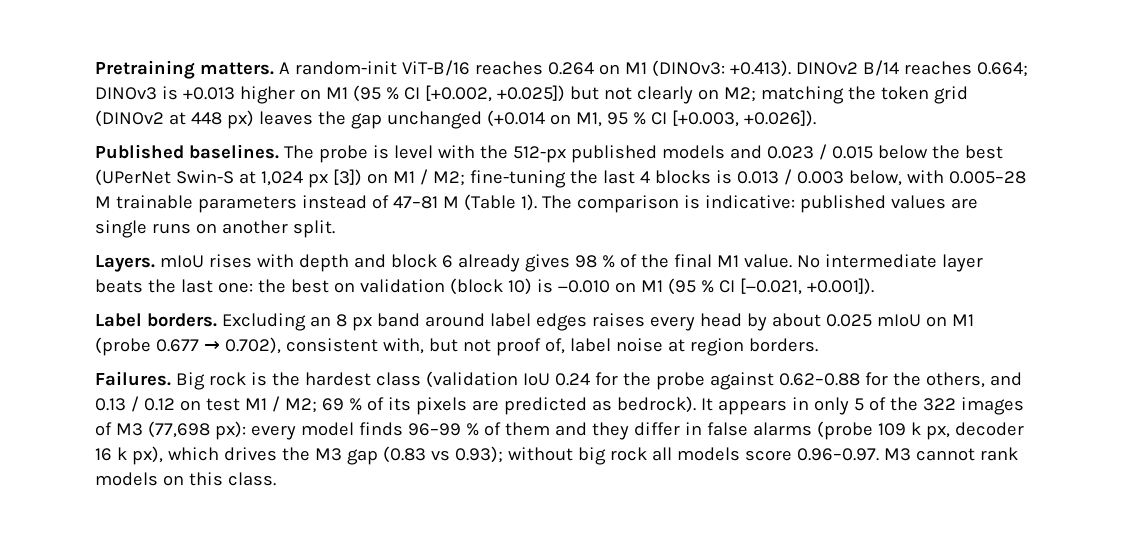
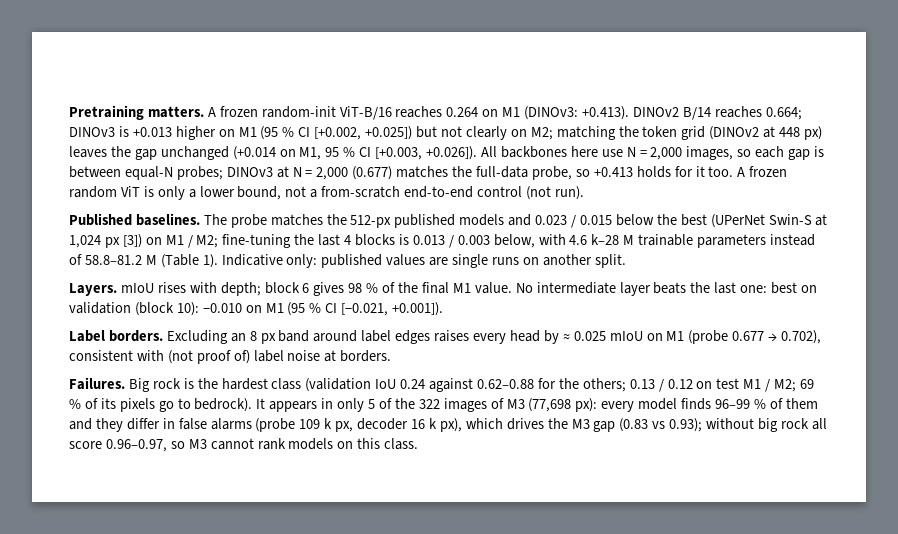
- A random-init ViT-B/16 reaches 0.264 on M1 (DINOv3: +0.413). DINOv2 B/14 reaches 0.664; DINOv3 is +0.013 higher on M1 (95 % CI [+0.002, +0.025]) but not clearly on M2; matching the token grid (DINOv2 at 448 px) leaves the gap unchanged (+0.014 on M1, 95 % CI [+0.003, +0.026]).
+ A frozen random-init ViT-B/16 reaches 0.264 on M1 (DINOv3: +0.413). DINOv2 B/14 reaches 0.664; DINOv3 is +0.013 higher on M1 (95 % CI [+0.002, +0.025]) but not clearly on M2; matching the token grid (DINOv2 at 448 px) leaves the gap unchanged (+0.014 on M1, 95 % CI [+0.003, +0.026]). All backbones here use N = 2,000 images, so each gap is between equal-N probes; DINOv3 at N = 2,000 (0.677) matches the full-data probe, so +0.413 holds for it too. A frozen random ViT is only a lower bound, not a from-scratch end-to-end control (not run).
- The probe is level with the 512-px published models and 0.023 / 0.015 below the best (UPerNet Swin-S at 1,024 px [3]) on M1 / M2; fine-tuning the last 4 blocks is 0.013 / 0.003 below, with 0.005–28 M trainable parameters instead of 47–81 M (Table 1).
+ The probe matches the 512-px published models and 0.023 / 0.015 below the best (UPerNet Swin-S at 1,024 px [3]) on M1 / M2; fine-tuning the last 4 blocks is 0.013 / 0.003 below, with 4.6 k–28 M trainable parameters instead of 58.8–81.2 M (Table 1).
- The comparison is indicative: published values are single runs on another split.
+ Indicative only: published values are single runs on another split.
- Layers. mIoU rises with depth and block 6 already gives 98 % of the final M1 value.
+ Layers. mIoU rises with depth; block 6 gives 98 % of the final M1 value.
- No intermediate layer beats the last one: the best on validation (block 10) is −0.010 on M1 (95 % CI [−0.021, +0.001]).
+ No intermediate layer beats the last one: best on validation (block 10): −0.010 on M1 (95 % CI [−0.021, +0.001]).
- Excluding an 8 px band around label edges raises every head by about 0.025 mIoU on M1 (probe 0.677 → 0.702), consistent with, but not proof of, label noise at region borders.
+ Excluding an 8 px band around label edges raises every head by ≈ 0.025 mIoU on M1 (probe 0.677 → 0.702), consistent with (not proof of) label noise at borders.
- Big rock is the hardest class (validation IoU 0.24 for the probe against 0.62–0.88 for the others, and 0.13 / 0.12 on test M1 / M2; 69 % of its pixels are predicted as bedrock).
+ Big rock is the hardest class (validation IoU 0.24 against 0.62–0.88 for the others; 0.13 / 0.12 on test M1 / M2; 69 % of its pixels go to bedrock).
- It appears in only 5 of the 322 images of M3 (77,698 px): every model finds 96–99 % of them and they differ in false alarms (probe 109 k px, decoder 16 k px), which drives the M3 gap (0.83 vs 0.93); without big rock all models score 0.96–0.97. M3 cannot rank models on this class.
+ It appears in only 5 of the 322 images of M3 (77,698 px): every model finds 96–99 % of them and they differ in false alarms (probe 109 k px, decoder 16 k px), which drives the M3 gap (0.83 vs 0.93); without big rock all score 0.96–0.97, so M3 cannot rank models on this class.

